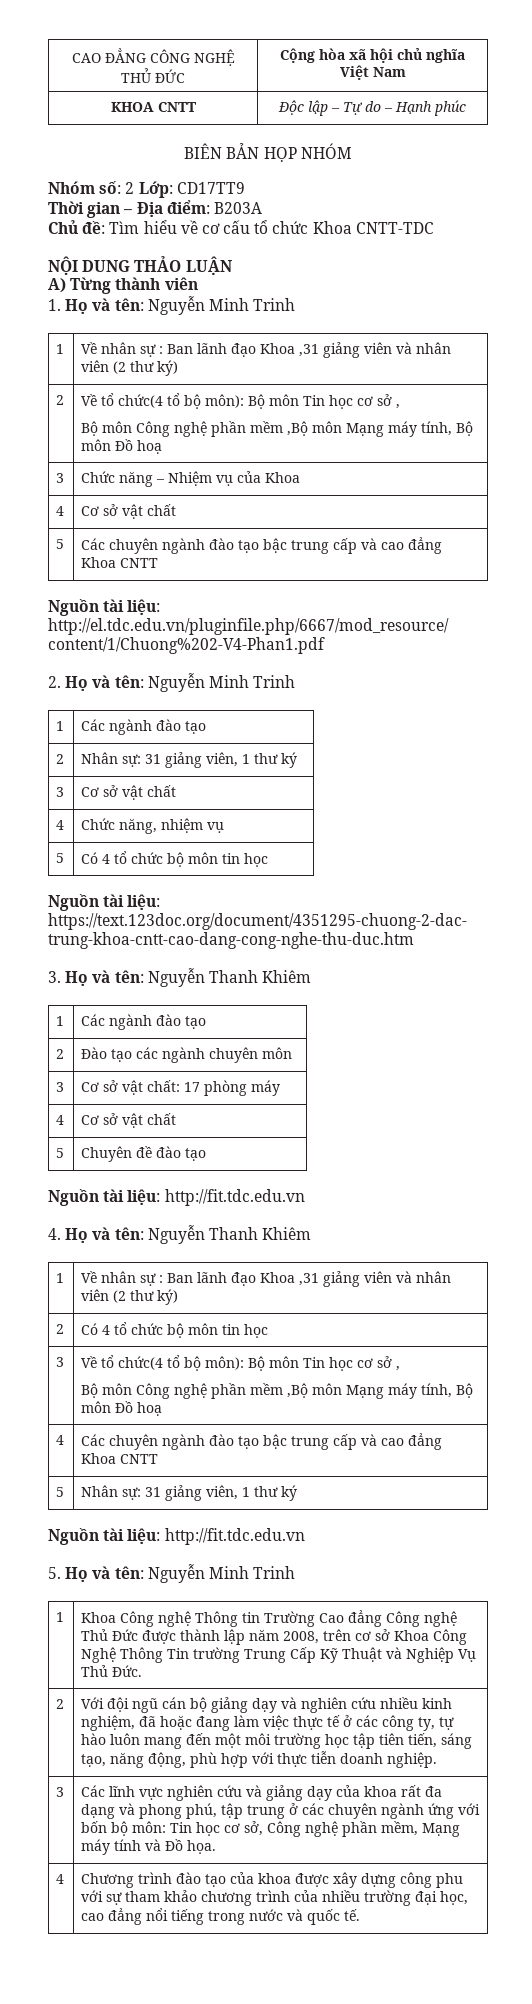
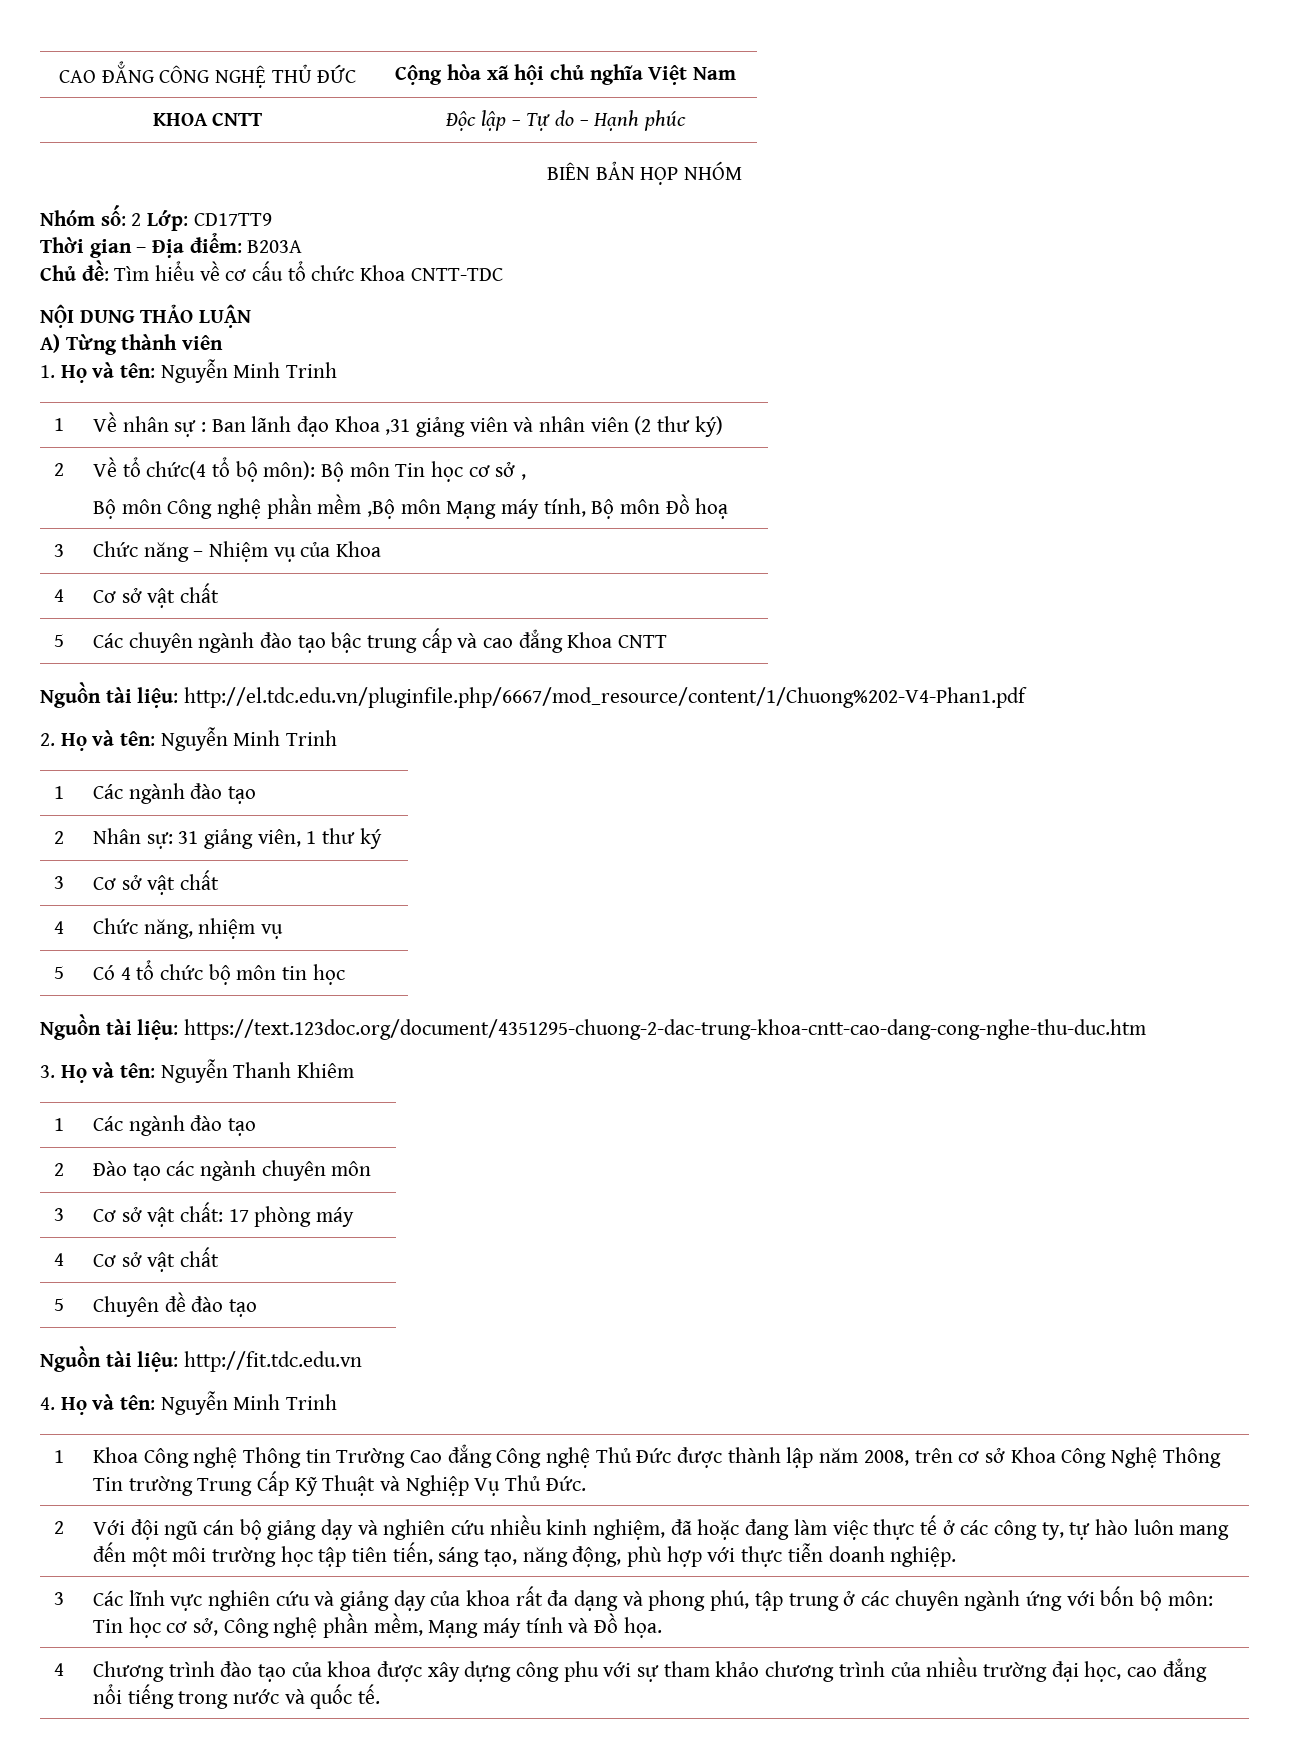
- 4. Họ và tên: Nguyễn Thanh Khiêm
- 1 | Về nhân sự : Ban lãnh đạo Khoa ,31 giảng viên và nhân viên (2 thư ký)
- 2 | Có 4 tổ chức bộ môn tin học
- 3 | Về tổ chức(4 tổ bộ môn): Bộ môn Tin học cơ sở ,
- Bộ môn Công nghệ phần mềm ,Bộ môn Mạng máy tính, Bộ môn Đồ hoạ
- 4 | Các chuyên ngành đào tạo bậc trung cấp và cao đẳng Khoa CNTT
- 5 | Nhân sự: 31 giảng viên, 1 thư ký
- Nguồn tài liệu: http://fit.tdc.edu.vn
- 5. Họ và tên: Nguyễn Minh Trinh
+ 4. Họ và tên: Nguyễn Minh Trinh

